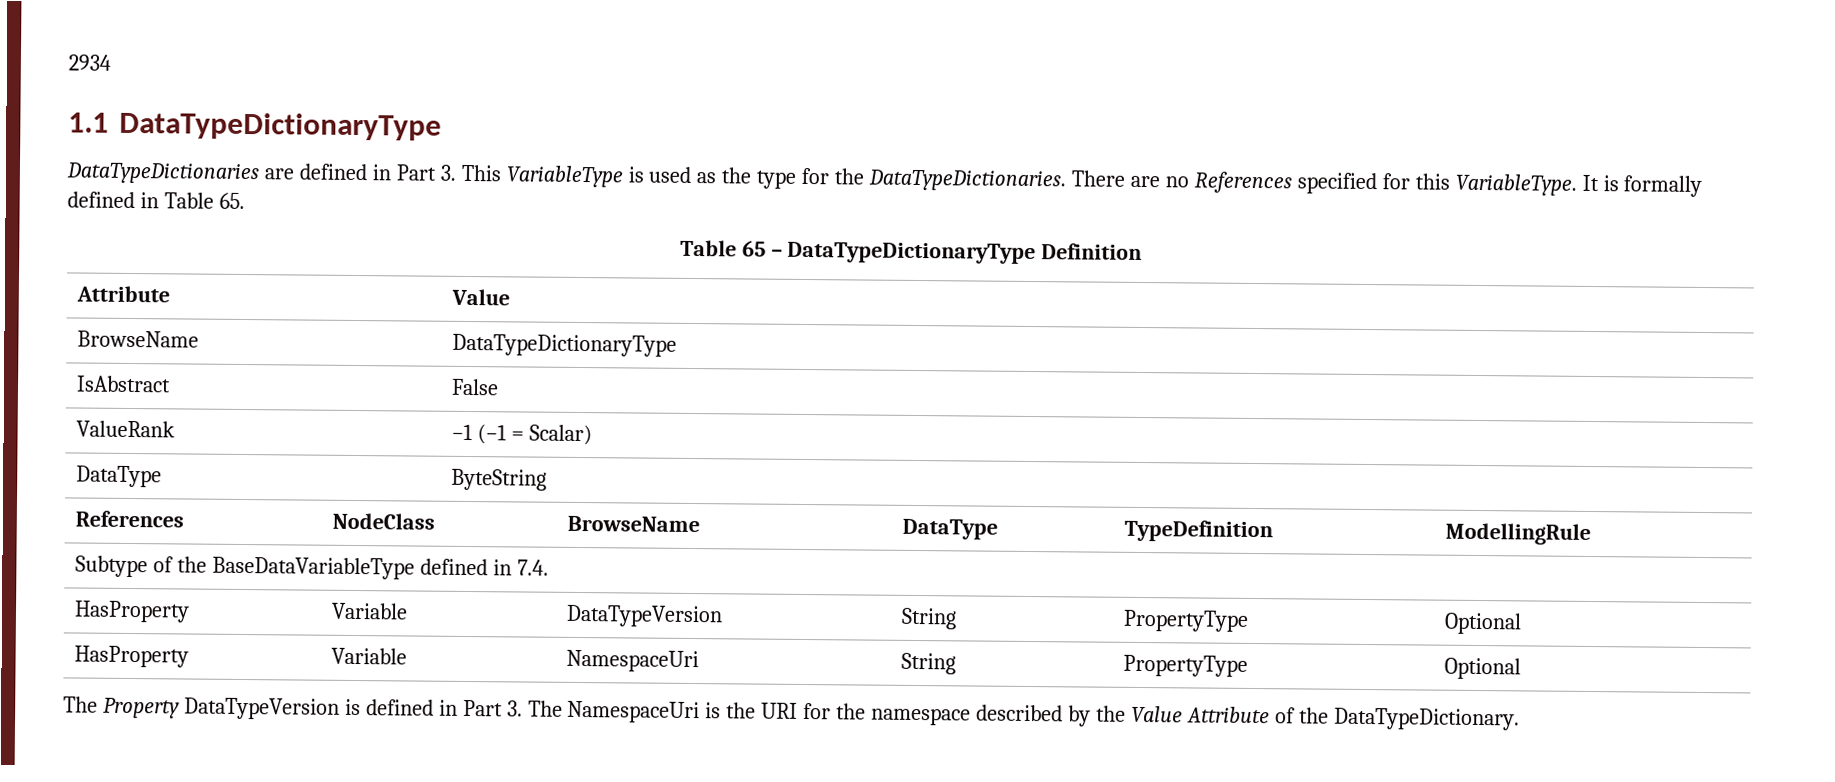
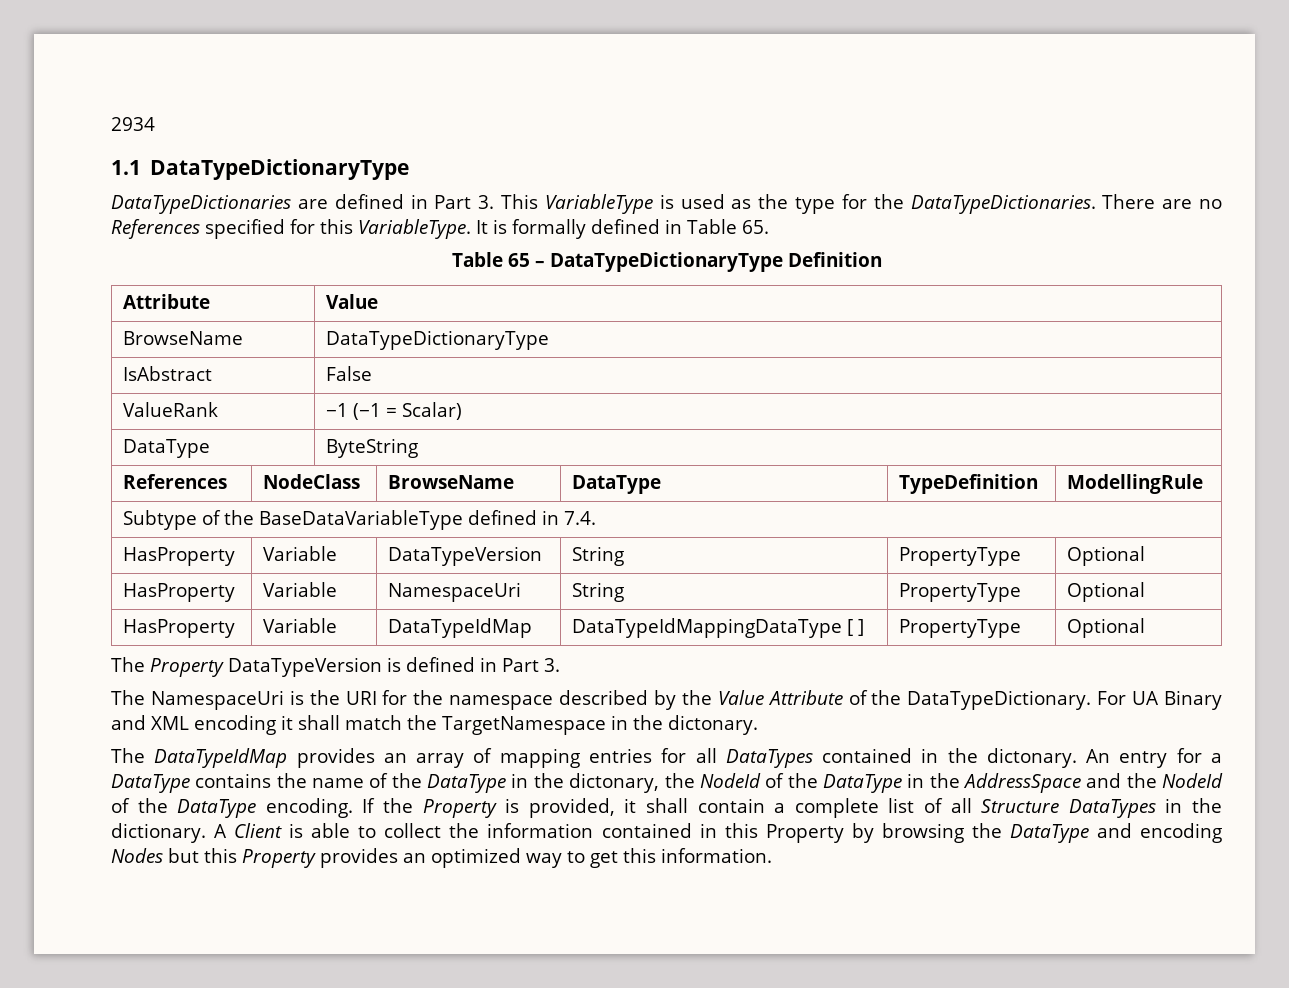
+ HasProperty | Variable | DataTypeIdMap | DataTypeIdMappingDataType [ ] | PropertyType | Optional
- The Property DataTypeVersion is defined in Part 3. The NamespaceUri is the URI for the namespace described by the Value Attribute of the DataTypeDictionary.
+ The Property DataTypeVersion is defined in Part 3.
+ The NamespaceUri is the URI for the namespace described by the Value Attribute of the DataTypeDictionary.
+ For UA Binary and XML encoding it shall match the TargetNamespace in the dictonary.
+ The DataTypeIdMap provides an array of mapping entries for all DataTypes contained in the dictonary. An entry for a DataType contains the name of the DataType in the dictonary, the NodeId of the DataType in the AddressSpace and the NodeId of the DataType encoding. If the Property is provided, it shall contain a complete list of all Structure DataTypes in the dictionary. A Client is able to collect the information contained in this Property by browsing the DataType and encoding Nodes but this Property provides an optimized way to get this information.

